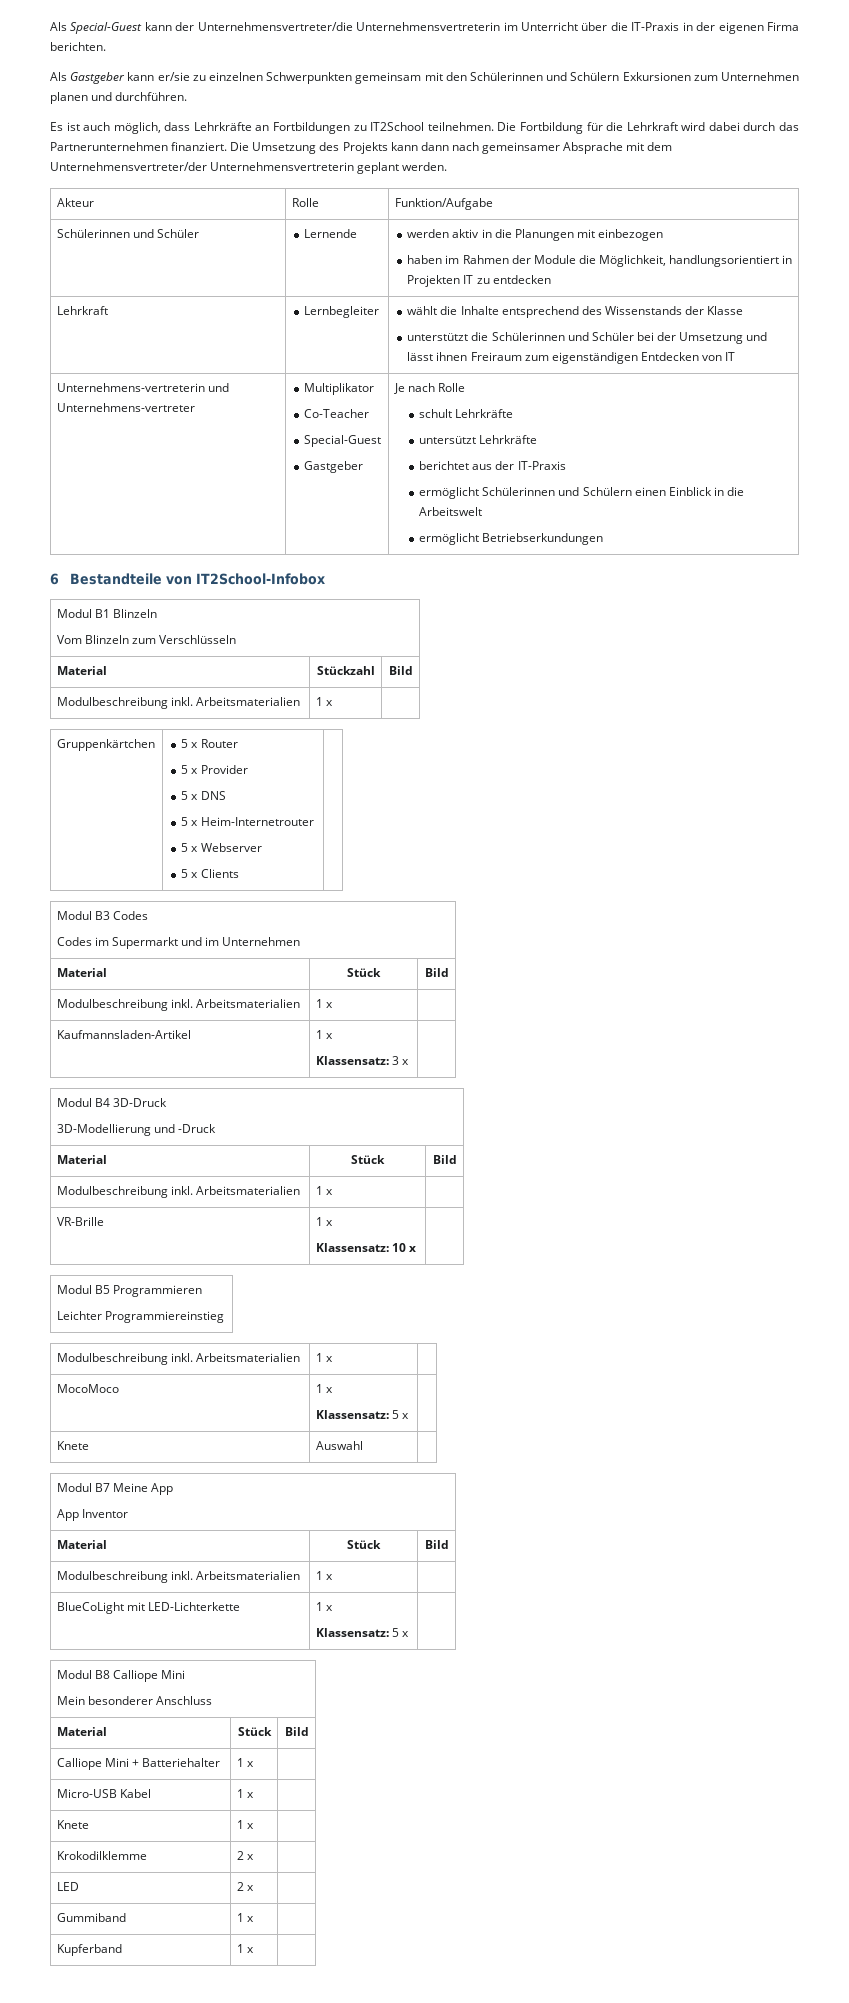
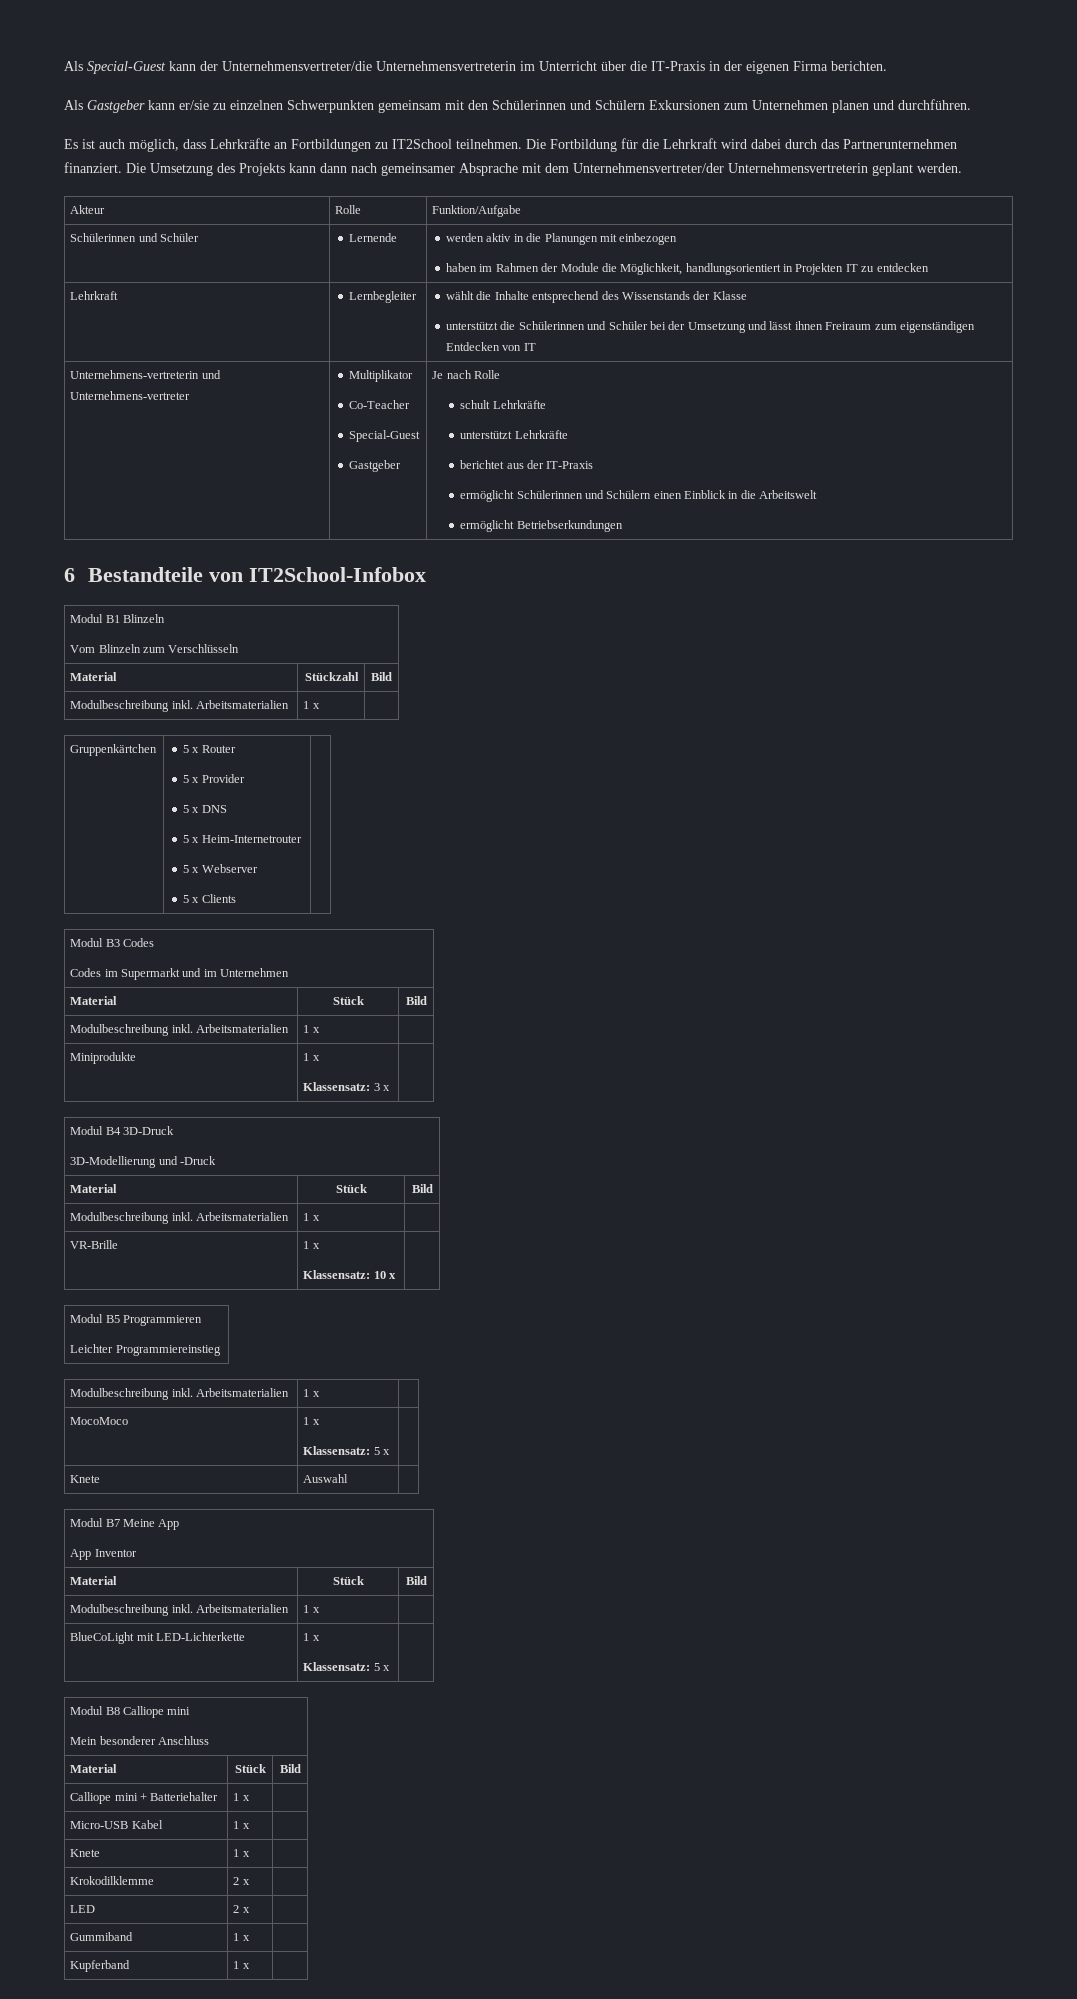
  Unternehmens-vertreterin und Unternehmens-vertreter | Multiplikator
  Co-Teacher
  Special-Guest
  Gastgeber | Je nach Rolle
  schult Lehrkräfte
- untersützt Lehrkräfte
+ unterstützt Lehrkräfte
- Kaufmannsladen-Artikel | 1 x
+ Miniprodukte | 1 x
- Modul B8 Calliope Mini
+ Modul B8 Calliope mini
- Calliope Mini + Batteriehalter | 1 x |
+ Calliope mini + Batteriehalter | 1 x |

